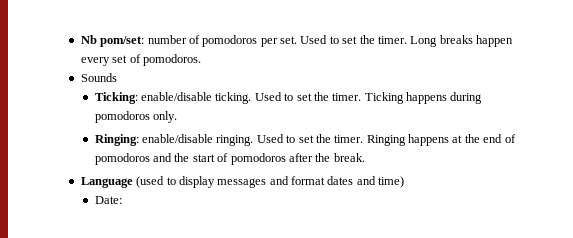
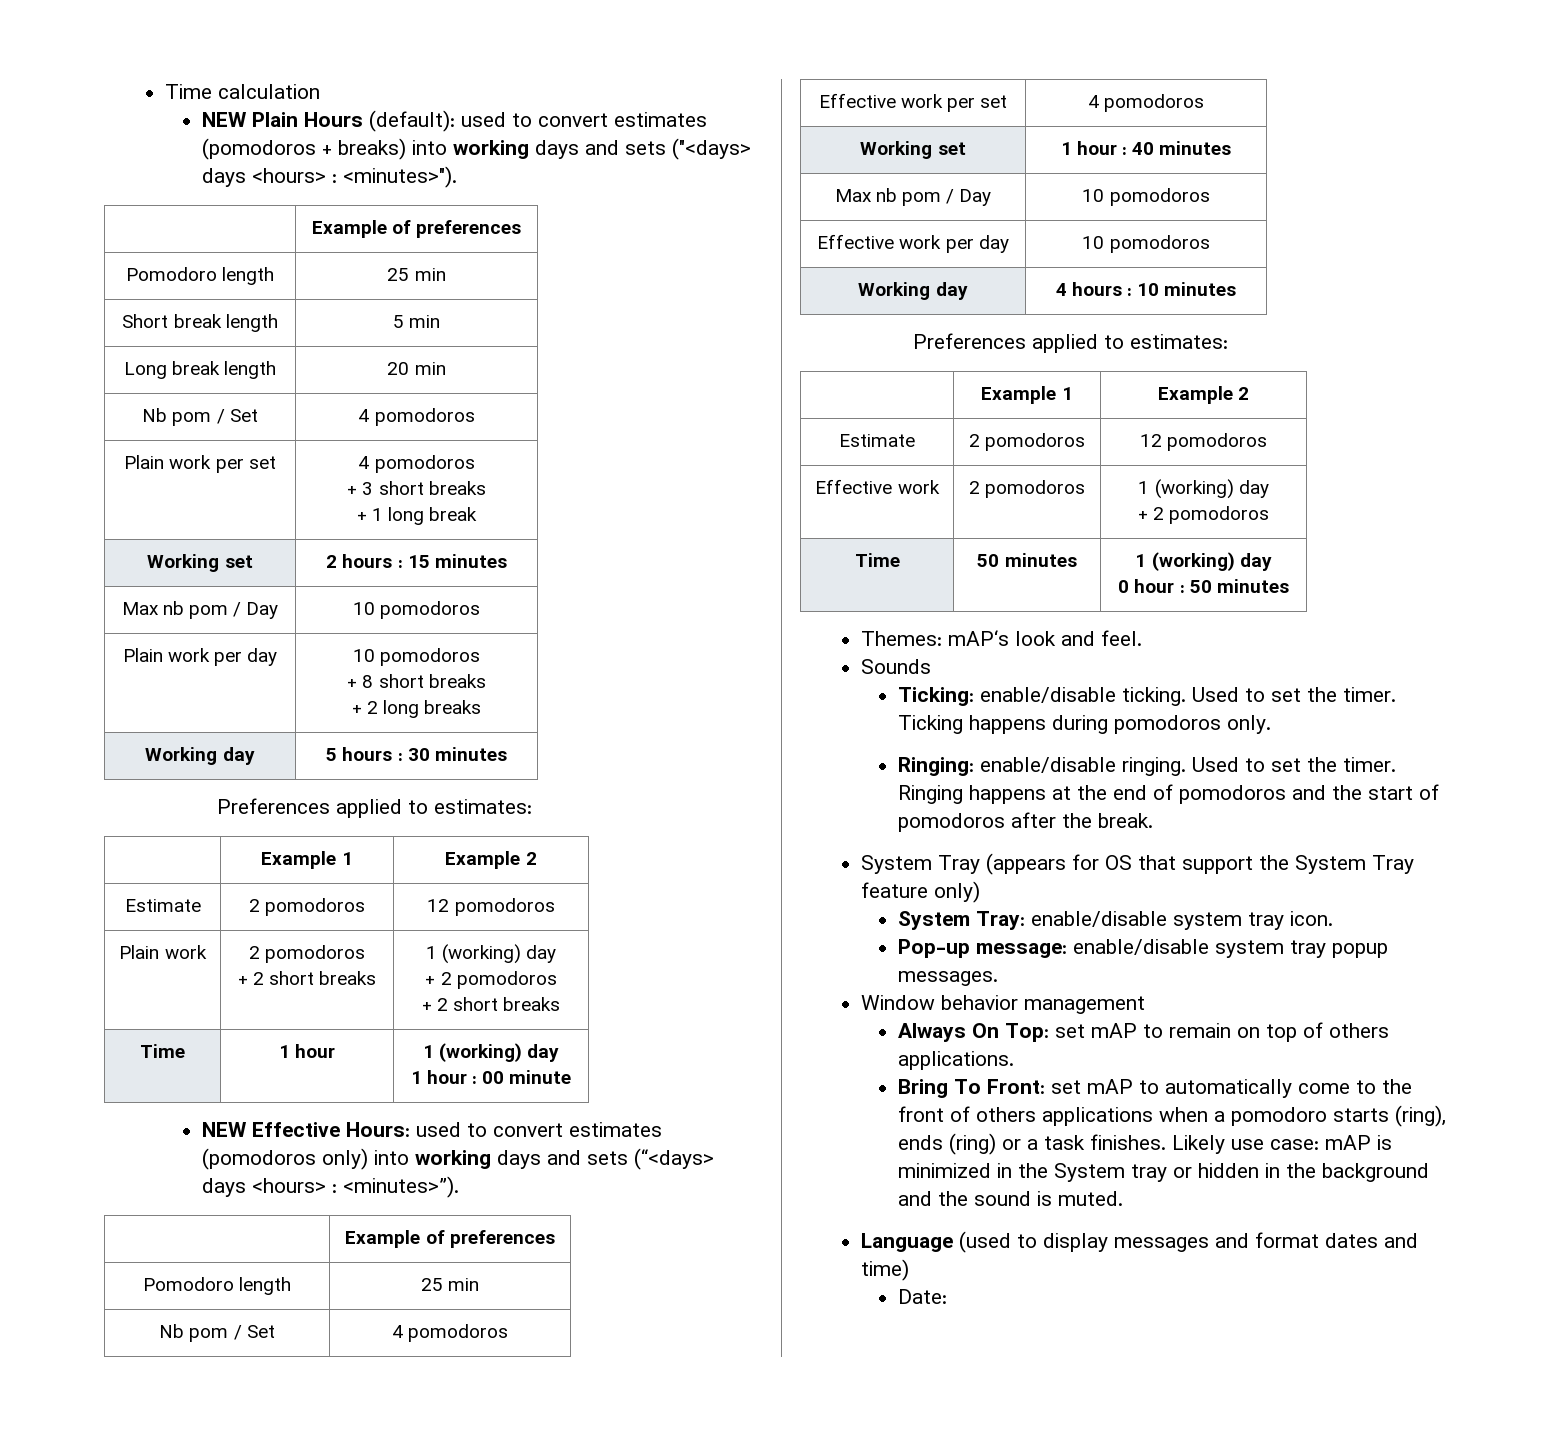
- Nb pom/set: number of pomodoros per set. Used to set the timer. Long breaks happen every set of pomodoros.
+ Time calculation
+ NEW Plain Hours (default): used to convert estimates (pomodoros + breaks) into working days and sets ("<days> days <hours> : <minutes>").
+ | Example of preferences
+ Pomodoro length | 25 min
+ Short break length | 5 min
+ Long break length | 20 min
+ Nb pom / Set | 4 pomodoros
+ Plain work per set | 4 pomodoros
+ + 3 short breaks
+ + 1 long break
+ Working set | 2 hours : 15 minutes
+ Max nb pom / Day | 10 pomodoros
+ Plain work per day | 10 pomodoros
+ + 8 short breaks
+ + 2 long breaks
+ Working day | 5 hours : 30 minutes
+ Preferences applied to estimates:
+ | Example 1 | Example 2
+ Estimate | 2 pomodoros | 12 pomodoros
+ Plain work | 2 pomodoros
+ + 2 short breaks | 1 (working) day
+ + 2 pomodoros
+ + 2 short breaks
+ Time | 1 hour | 1 (working) day
+ 1 hour : 00 minute
+ NEW Effective Hours: used to convert estimates (pomodoros only) into working days and sets (“<days> days <hours> : <minutes>”).
+ | Example of preferences
+ Pomodoro length | 25 min
+ Nb pom / Set | 4 pomodoros
+ Effective work per set | 4 pomodoros
+ Working set | 1 hour : 40 minutes
+ Max nb pom / Day | 10 pomodoros
+ Effective work per day | 10 pomodoros
+ Working day | 4 hours : 10 minutes
+ Preferences applied to estimates:
+ | Example 1 | Example 2
+ Estimate | 2 pomodoros | 12 pomodoros
+ Effective work | 2 pomodoros | 1 (working) day
+ + 2 pomodoros
+ Time | 50 minutes | 1 (working) day
+ 0 hour : 50 minutes
+ Themes: mAP‘s look and feel.
+ System Tray (appears for OS that support the System Tray feature only)
+ System Tray: enable/disable system tray icon.
+ Pop-up message: enable/disable system tray popup messages.
+ Window behavior management
+ Always On Top: set mAP to remain on top of others applications.
+ Bring To Front: set mAP to automatically come to the front of others applications when a pomodoro starts (ring), ends (ring) or a task finishes. Likely use case: mAP is minimized in the System tray or hidden in the background and the sound is muted.

